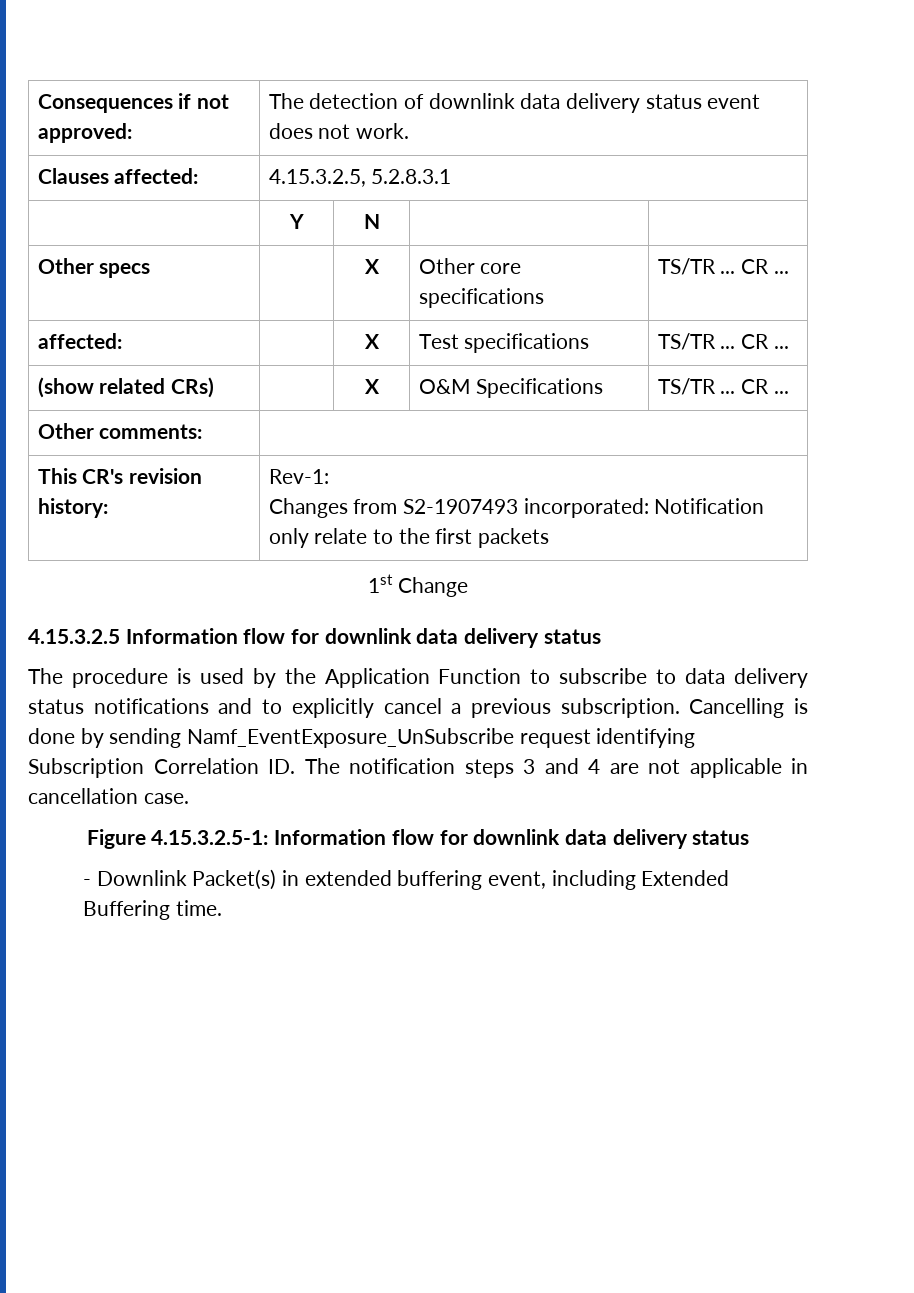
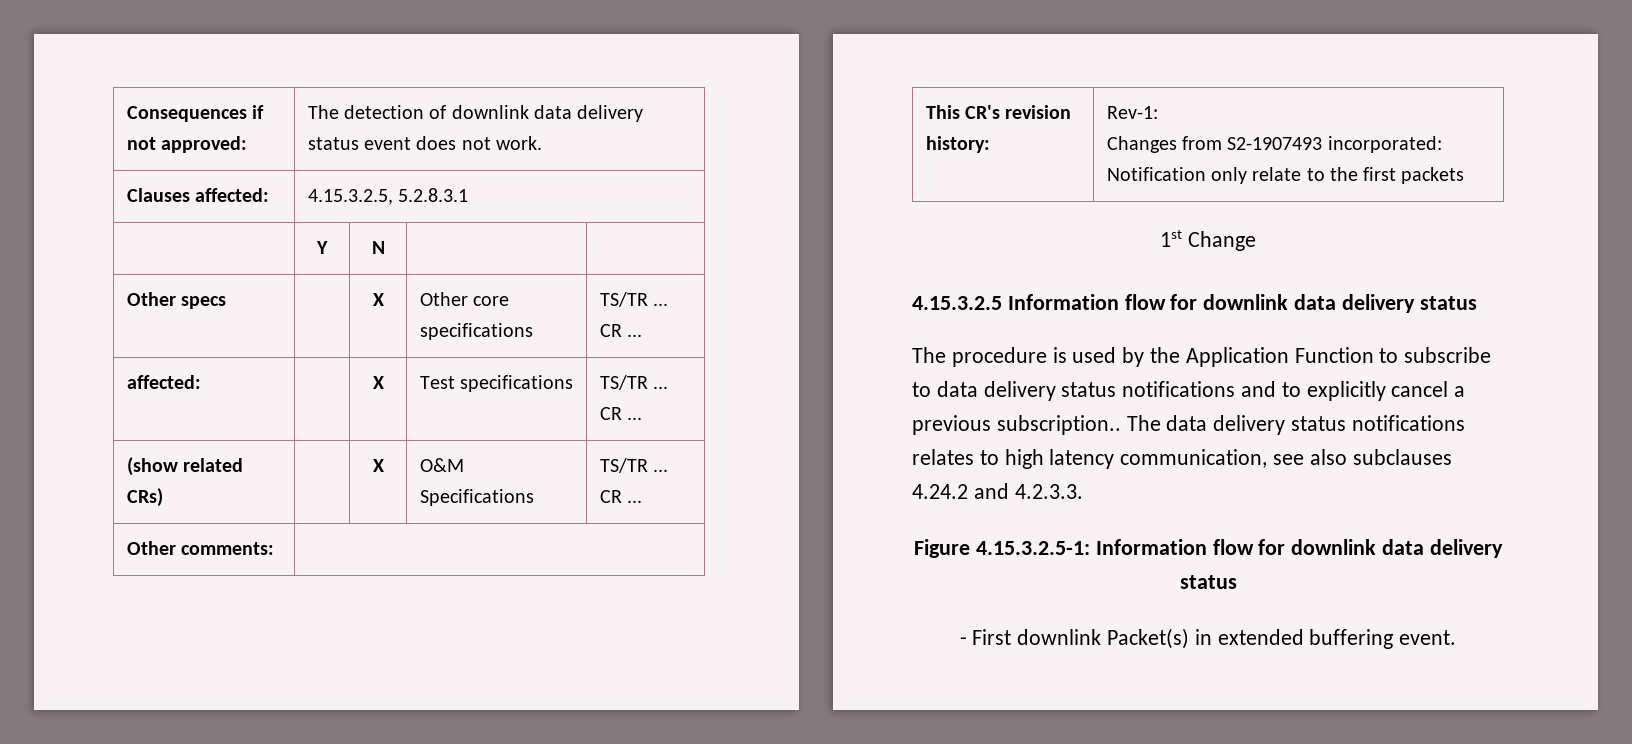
- The procedure is used by the Application Function to subscribe to data delivery status notifications and to explicitly cancel a previous subscription. Cancelling is done by sending Namf_EventExposure_UnSubscribe request identifying Subscription Correlation ID. The notification steps 3 and 4 are not applicable in cancellation case.
+ The procedure is used by the Application Function to subscribe to data delivery status notifications and to explicitly cancel a previous subscription.. The data delivery status notifications relates to high latency communication, see also subclauses 4.24.2 and 4.2.3.3.
- - Downlink Packet(s) in extended buffering event, including Extended Buffering time.
+ - First downlink Packet(s) in extended buffering event.

